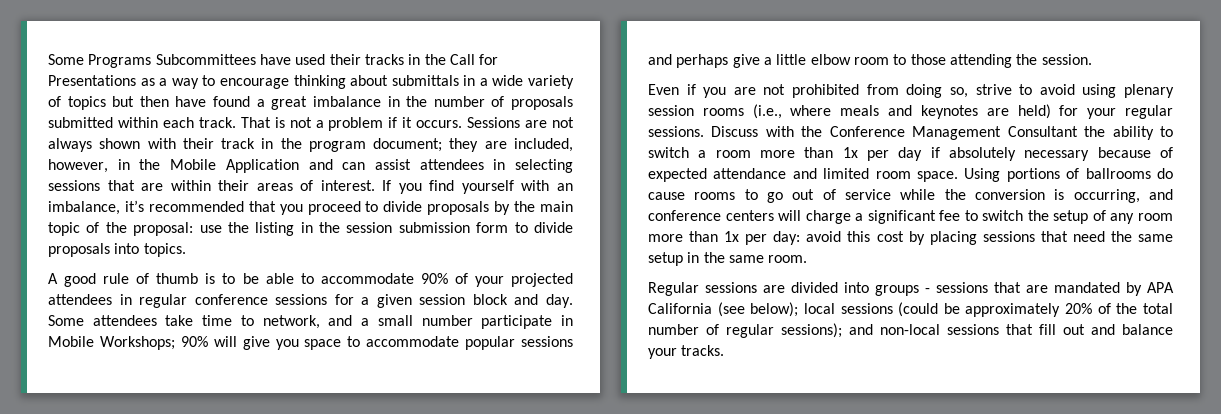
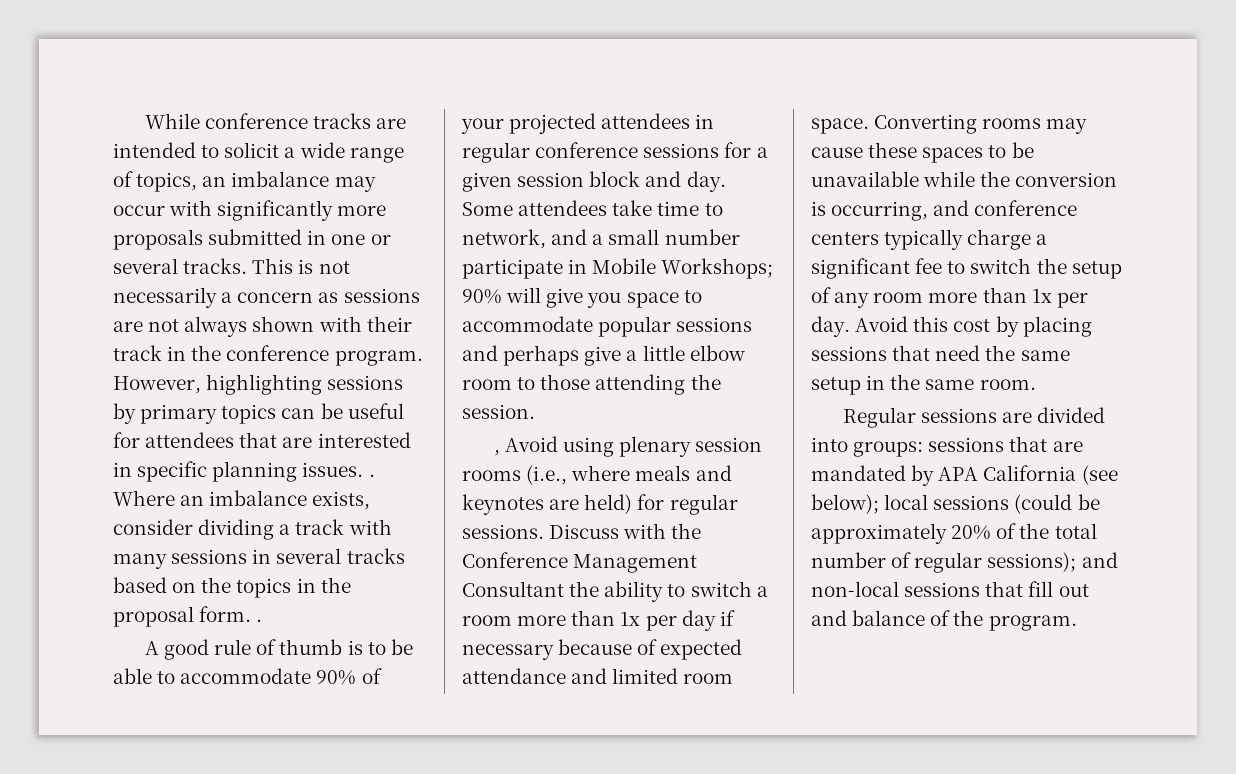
- Some Programs Subcommittees have used their tracks in the Call for Presentations as a way to encourage thinking about submittals in a wide variety of topics but then have found a great imbalance in the number of proposals submitted within each track. That is not a problem if it occurs. Sessions are not always shown with their track in the program document; they are included, however, in the Mobile Application and can assist attendees in selecting sessions that are within their areas of interest. If you find yourself with an imbalance, it’s recommended that you proceed to divide proposals by the main topic of the proposal: use the listing in the session submission form to divide proposals into topics.
+ While conference tracks are intended to solicit a wide range of topics, an imbalance may occur with significantly more proposals submitted in one or several tracks. This is not necessarily a concern as sessions are not always shown with their track in the conference program. However, highlighting sessions by primary topics can be useful for attendees that are interested in specific planning issues. . Where an imbalance exists, consider dividing a track with many sessions in several tracks based on the topics in the proposal form. .
- Even if you are not prohibited from doing so, strive to avoid using plenary session rooms (i.e., where meals and keynotes are held) for your regular sessions.
+ , Avoid using plenary session rooms (i.e., where meals and keynotes are held) for regular sessions.
- Discuss with the Conference Management Consultant the ability to switch a room more than 1x per day if absolutely necessary because of expected attendance and limited room space.
+ Discuss with the Conference Management Consultant the ability to switch a room more than 1x per day if necessary because of expected attendance and limited room space.
- Using portions of ballrooms do cause rooms to go out of service while the conversion is occurring, and conference centers will charge a significant fee to switch the setup of any room more than 1x per day: avoid this cost by placing sessions that need the same setup in the same room.
+ Converting rooms may cause these spaces to be unavailable while the conversion is occurring, and conference centers typically charge a significant fee to switch the setup of any room more than 1x per day. Avoid this cost by placing sessions that need the same setup in the same room.
- Regular sessions are divided into groups - sessions that are mandated by APA California (see below); local sessions (could be approximately 20% of the total number of regular sessions); and non-local sessions that fill out and balance your tracks.
+ Regular sessions are divided into groups: sessions that are mandated by APA California (see below); local sessions (could be approximately 20% of the total number of regular sessions); and non-local sessions that fill out and balance of the program.

